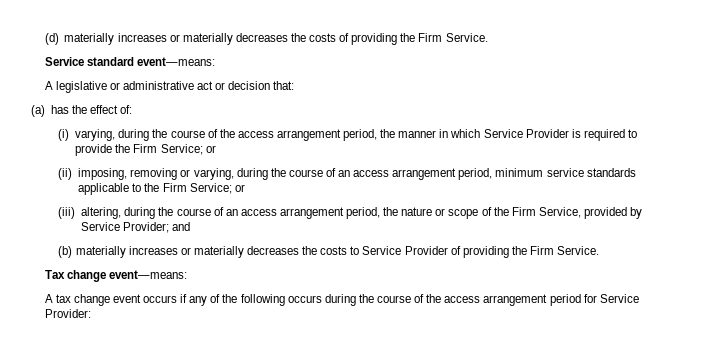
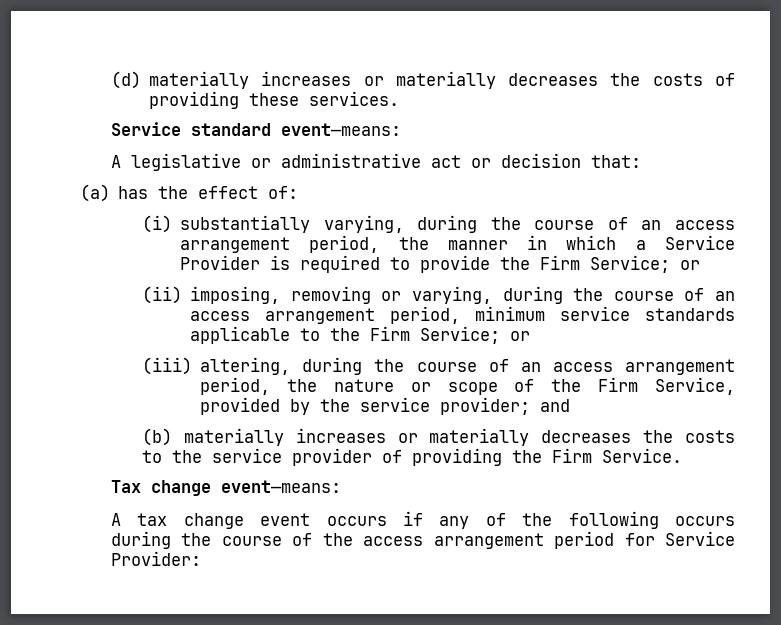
- (d) materially increases or materially decreases the costs of providing the Firm Service.
+ (d) materially increases or materially decreases the costs of providing these services.
- (i) varying, during the course of the access arrangement period, the manner in which Service Provider is required to provide the Firm Service; or
+ (i) substantially varying, during the course of an access arrangement period, the manner in which a Service Provider is required to provide the Firm Service; or
- (iii) altering, during the course of an access arrangement period, the nature or scope of the Firm Service, provided by Service Provider; and
+ (iii) altering, during the course of an access arrangement period, the nature or scope of the Firm Service, provided by the service provider; and
- (b) materially increases or materially decreases the costs to Service Provider of providing the Firm Service.
+ (b) materially increases or materially decreases the costs to the service provider of providing the Firm Service.

